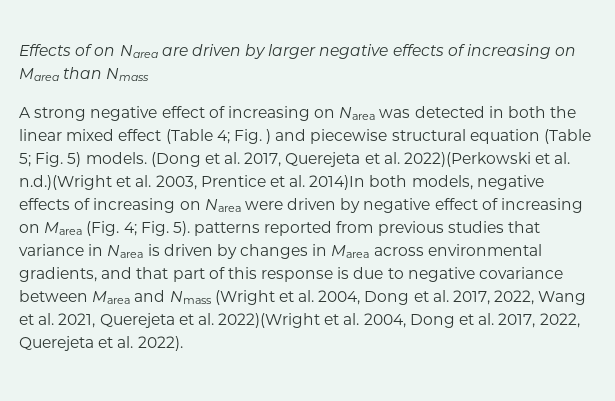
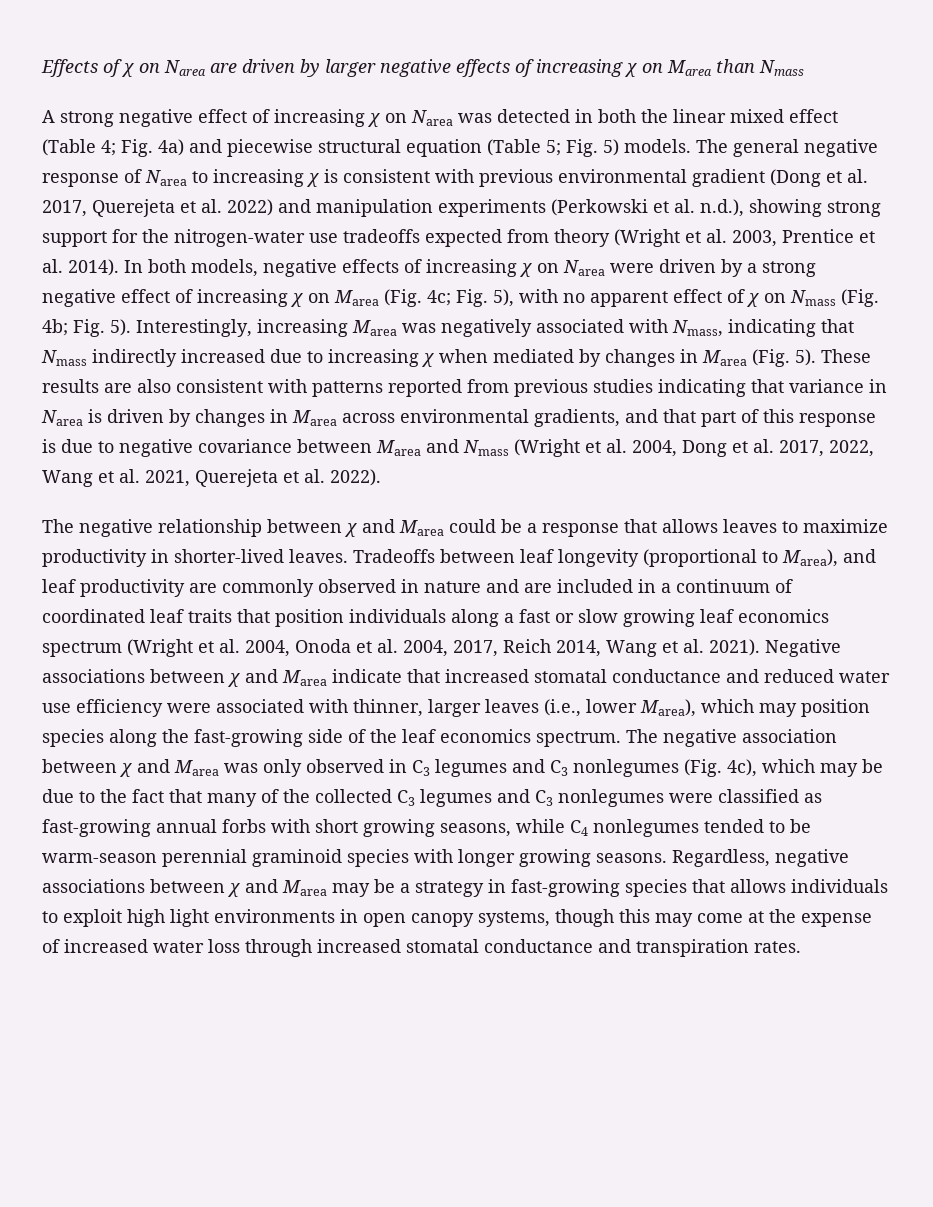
- Effects of on Narea are driven by larger negative effects of increasing on Marea than Nmass
+ Effects of χ on Narea are driven by larger negative effects of increasing χ on Marea than Nmass
- A strong negative effect of increasing on Narea was detected in both the linear mixed effect (Table 4; Fig. ) and piecewise structural equation (Table 5; Fig. 5) models.
+ A strong negative effect of increasing χ on Narea was detected in both the linear mixed effect (Table 4; Fig. 4a) and piecewise structural equation (Table 5; Fig. 5) models.
- (Dong et al. 2017, Querejeta et al. 2022)(Perkowski et al. n.d.)(Wright et al. 2003, Prentice et al. 2014)In both models, negative effects of increasing on Narea were driven by negative effect of increasing on Marea (Fig. 4; Fig. 5). patterns reported from previous studies that variance in Narea is driven by changes in Marea across environmental gradients, and that part of this response is due to negative covariance between Marea and Nmass (Wright et al. 2004, Dong et al. 2017, 2022, Wang et al. 2021, Querejeta et al. 2022)(Wright et al. 2004, Dong et al. 2017, 2022, Querejeta et al. 2022).
+ The general negative response of Narea to increasing χ is consistent with previous environmental gradient (Dong et al. 2017, Querejeta et al. 2022) and manipulation experiments (Perkowski et al. n.d.), showing strong support for the nitrogen-water use tradeoffs expected from theory (Wright et al. 2003, Prentice et al. 2014). In both models, negative effects of increasing χ on Narea were driven by a strong negative effect of increasing χ on Marea (Fig. 4c; Fig. 5), with no apparent effect of χ on Nmass (Fig. 4b; Fig. 5). Interestingly, increasing Marea was negatively associated with Nmass, indicating that Nmass indirectly increased due to increasing χ when mediated by changes in Marea (Fig. 5). These results are also consistent with patterns reported from previous studies indicating that variance in Narea is driven by changes in Marea across environmental gradients, and that part of this response is due to negative covariance between Marea and Nmass (Wright et al. 2004, Dong et al. 2017, 2022, Wang et al. 2021, Querejeta et al. 2022).
+ The negative relationship between χ and Marea could be a response that allows leaves to maximize productivity in shorter-lived leaves. Tradeoffs between leaf longevity (proportional to Marea), and leaf productivity are commonly observed in nature and are included in a continuum of coordinated leaf traits that position individuals along a fast or slow growing leaf economics spectrum (Wright et al. 2004, Onoda et al. 2004, 2017, Reich 2014, Wang et al. 2021). Negative associations between χ and Marea indicate that increased stomatal conductance and reduced water use efficiency were associated with thinner, larger leaves (i.e., lower Marea), which may position species along the fast-growing side of the leaf economics spectrum. The negative association between χ and Marea was only observed in C3 legumes and C3 nonlegumes (Fig. 4c), which may be due to the fact that many of the collected C3 legumes and C3 nonlegumes were classified as fast-growing annual forbs with short growing seasons, while C4 nonlegumes tended to be warm-season perennial graminoid species with longer growing seasons. Regardless, negative associations between χ and Marea may be a strategy in fast-growing species that allows individuals to exploit high light environments in open canopy systems, though this may come at the expense of increased water loss through increased stomatal conductance and transpiration rates.

